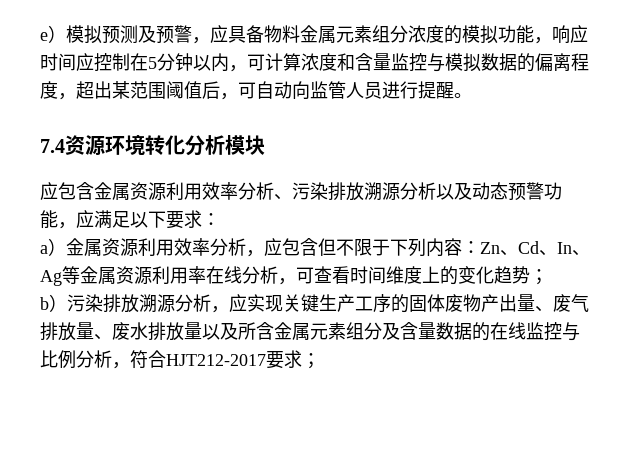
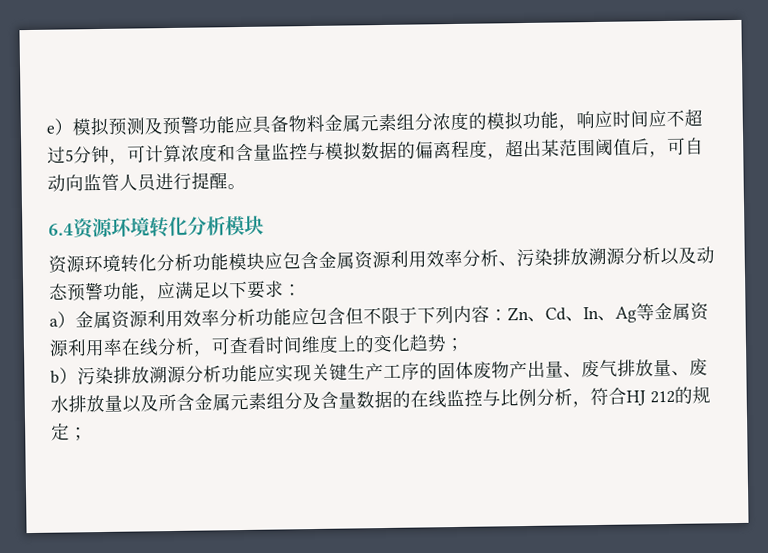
- e）模拟预测及预警，应具备物料金属元素组分浓度的模拟功能，响应时间应控制在5分钟以内，可计算浓度和含量监控与模拟数据的偏离程度，超出某范围阈值后，可自动向监管人员进行提醒。
+ e）模拟预测及预警功能应具备物料金属元素组分浓度的模拟功能，响应时间应不超过5分钟，可计算浓度和含量监控与模拟数据的偏离程度，超出某范围阈值后，可自动向监管人员进行提醒。
- 7.4资源环境转化分析模块
+ 6.4资源环境转化分析模块
- 应包含金属资源利用效率分析、污染排放溯源分析以及动态预警功能，应满足以下要求：
+ 资源环境转化分析功能模块应包含金属资源利用效率分析、污染排放溯源分析以及动态预警功能，应满足以下要求：
- a）金属资源利用效率分析，应包含但不限于下列内容：Zn、Cd、In、Ag等金属资源利用率在线分析，可查看时间维度上的变化趋势；
+ a）金属资源利用效率分析功能应包含但不限于下列内容：Zn、Cd、In、Ag等金属资源利用率在线分析，可查看时间维度上的变化趋势；
- b）污染排放溯源分析，应实现关键生产工序的固体废物产出量、废气排放量、废水排放量以及所含金属元素组分及含量数据的在线监控与比例分析，符合HJT212-2017要求；
+ b）污染排放溯源分析功能应实现关键生产工序的固体废物产出量、废气排放量、废水排放量以及所含金属元素组分及含量数据的在线监控与比例分析，符合HJ 212的规定；

